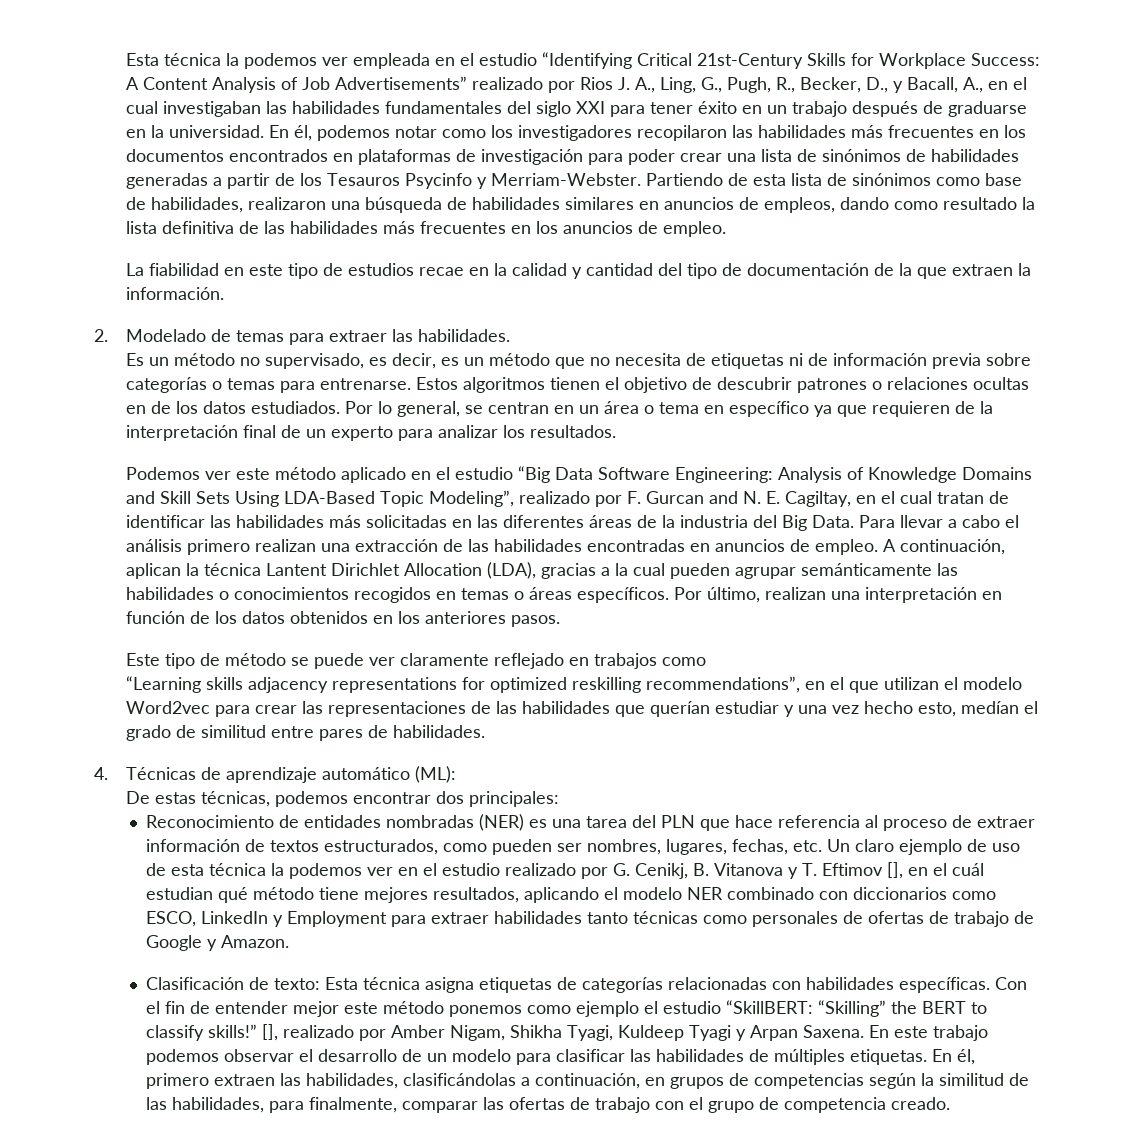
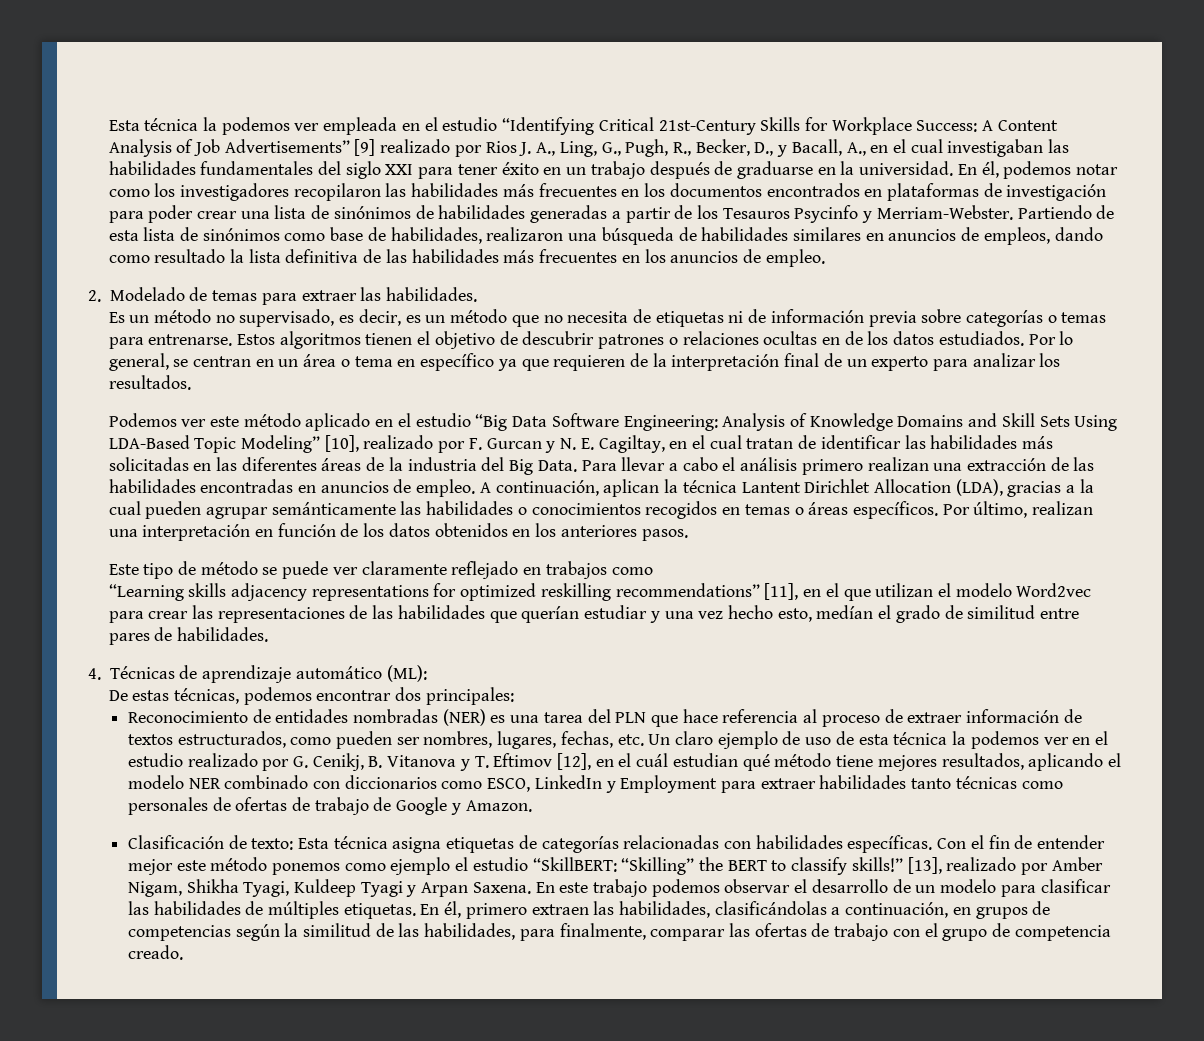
- Esta técnica la podemos ver empleada en el estudio “Identifying Critical 21st-Century Skills for Workplace Success: A Content Analysis of Job Advertisements” realizado por Rios J. A., Ling, G., Pugh, R., Becker, D., y Bacall, A., en el cual investigaban las habilidades fundamentales del siglo XXI para tener éxito en un trabajo después de graduarse en la universidad.
+ Esta técnica la podemos ver empleada en el estudio “Identifying Critical 21st-Century Skills for Workplace Success: A Content Analysis of Job Advertisements” [9] realizado por Rios J. A., Ling, G., Pugh, R., Becker, D., y Bacall, A., en el cual investigaban las habilidades fundamentales del siglo XXI para tener éxito en un trabajo después de graduarse en la universidad.
- La fiabilidad en este tipo de estudios recae en la calidad y cantidad del tipo de documentación de la que extraen la información.
- Podemos ver este método aplicado en el estudio “Big Data Software Engineering: Analysis of Knowledge Domains and Skill Sets Using LDA-Based Topic Modeling”, realizado por F. Gurcan and N. E. Cagiltay, en el cual tratan de identificar las habilidades más solicitadas en las diferentes áreas de la industria del Big Data.
+ Podemos ver este método aplicado en el estudio “Big Data Software Engineering: Analysis of Knowledge Domains and Skill Sets Using LDA-Based Topic Modeling” [10], realizado por F. Gurcan y N. E. Cagiltay, en el cual tratan de identificar las habilidades más solicitadas en las diferentes áreas de la industria del Big Data.
- “Learning skills adjacency representations for optimized reskilling recommendations”, en el que utilizan el modelo Word2vec para crear las representaciones de las habilidades que querían estudiar y una vez hecho esto, medían el grado de similitud entre pares de habilidades.
+ “Learning skills adjacency representations for optimized reskilling recommendations” [11], en el que utilizan el modelo Word2vec para crear las representaciones de las habilidades que querían estudiar y una vez hecho esto, medían el grado de similitud entre pares de habilidades.
- Reconocimiento de entidades nombradas (NER) es una tarea del PLN que hace referencia al proceso de extraer información de textos estructurados, como pueden ser nombres, lugares, fechas, etc. Un claro ejemplo de uso de esta técnica la podemos ver en el estudio realizado por G. Cenikj, B. Vitanova y T. Eftimov [], en el cuál estudian qué método tiene mejores resultados, aplicando el modelo NER combinado con diccionarios como ESCO, LinkedIn y Employment para extraer habilidades tanto técnicas como personales de ofertas de trabajo de Google y Amazon.
+ Reconocimiento de entidades nombradas (NER) es una tarea del PLN que hace referencia al proceso de extraer información de textos estructurados, como pueden ser nombres, lugares, fechas, etc. Un claro ejemplo de uso de esta técnica la podemos ver en el estudio realizado por G. Cenikj, B. Vitanova y T. Eftimov [12], en el cuál estudian qué método tiene mejores resultados, aplicando el modelo NER combinado con diccionarios como ESCO, LinkedIn y Employment para extraer habilidades tanto técnicas como personales de ofertas de trabajo de Google y Amazon.
- [], realizado por Amber Nigam, Shikha Tyagi, Kuldeep Tyagi y Arpan Saxena.
+ [13], realizado por Amber Nigam, Shikha Tyagi, Kuldeep Tyagi y Arpan Saxena.

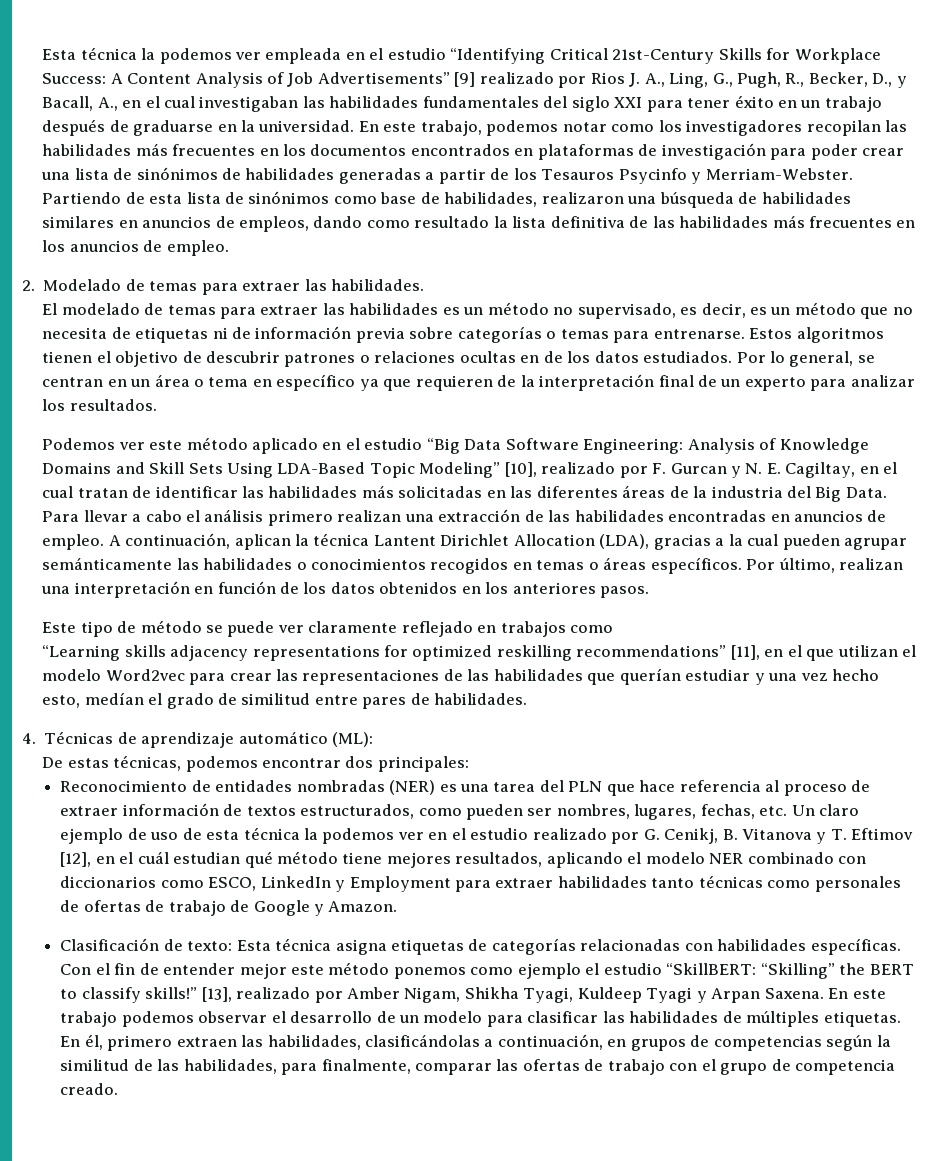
- En él, podemos notar como los investigadores recopilaron las habilidades más frecuentes en los documentos encontrados en plataformas de investigación para poder crear una lista de sinónimos de habilidades generadas a partir de los Tesauros Psycinfo y Merriam-Webster.
+ En este trabajo, podemos notar como los investigadores recopilan las habilidades más frecuentes en los documentos encontrados en plataformas de investigación para poder crear una lista de sinónimos de habilidades generadas a partir de los Tesauros Psycinfo y Merriam-Webster.
- Es un método no supervisado, es decir, es un método que no necesita de etiquetas ni de información previa sobre categorías o temas para entrenarse.
+ El modelado de temas para extraer las habilidades es un método no supervisado, es decir, es un método que no necesita de etiquetas ni de información previa sobre categorías o temas para entrenarse.

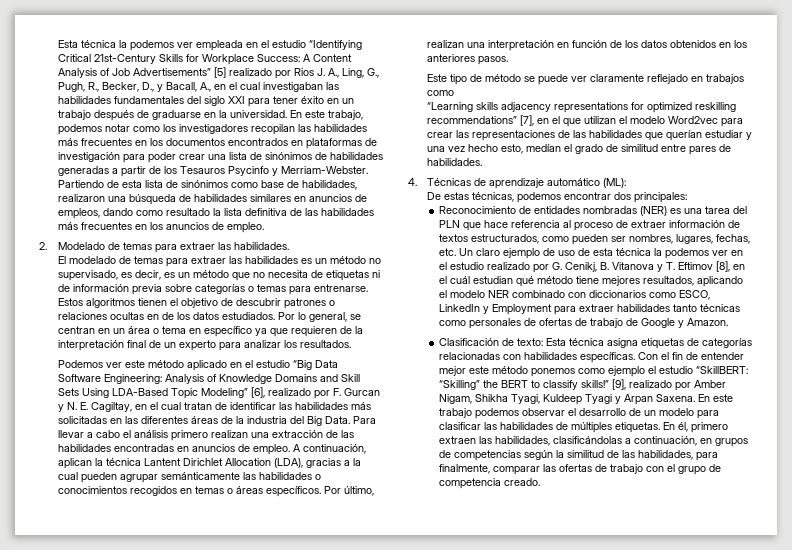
- Esta técnica la podemos ver empleada en el estudio “Identifying Critical 21st-Century Skills for Workplace Success: A Content Analysis of Job Advertisements” [9] realizado por Rios J. A., Ling, G., Pugh, R., Becker, D., y Bacall, A., en el cual investigaban las habilidades fundamentales del siglo XXI para tener éxito en un trabajo después de graduarse en la universidad.
+ Esta técnica la podemos ver empleada en el estudio “Identifying Critical 21st-Century Skills for Workplace Success: A Content Analysis of Job Advertisements” [5] realizado por Rios J. A., Ling, G., Pugh, R., Becker, D., y Bacall, A., en el cual investigaban las habilidades fundamentales del siglo XXI para tener éxito en un trabajo después de graduarse en la universidad.
- Podemos ver este método aplicado en el estudio “Big Data Software Engineering: Analysis of Knowledge Domains and Skill Sets Using LDA-Based Topic Modeling” [10], realizado por F. Gurcan y N. E. Cagiltay, en el cual tratan de identificar las habilidades más solicitadas en las diferentes áreas de la industria del Big Data.
+ Podemos ver este método aplicado en el estudio “Big Data Software Engineering: Analysis of Knowledge Domains and Skill Sets Using LDA-Based Topic Modeling” [6], realizado por F. Gurcan y N. E. Cagiltay, en el cual tratan de identificar las habilidades más solicitadas en las diferentes áreas de la industria del Big Data.
- “Learning skills adjacency representations for optimized reskilling recommendations” [11], en el que utilizan el modelo Word2vec para crear las representaciones de las habilidades que querían estudiar y una vez hecho esto, medían el grado de similitud entre pares de habilidades.
+ “Learning skills adjacency representations for optimized reskilling recommendations” [7], en el que utilizan el modelo Word2vec para crear las representaciones de las habilidades que querían estudiar y una vez hecho esto, medían el grado de similitud entre pares de habilidades.
- Reconocimiento de entidades nombradas (NER) es una tarea del PLN que hace referencia al proceso de extraer información de textos estructurados, como pueden ser nombres, lugares, fechas, etc. Un claro ejemplo de uso de esta técnica la podemos ver en el estudio realizado por G. Cenikj, B. Vitanova y T. Eftimov [12], en el cuál estudian qué método tiene mejores resultados, aplicando el modelo NER combinado con diccionarios como ESCO, LinkedIn y Employment para extraer habilidades tanto técnicas como personales de ofertas de trabajo de Google y Amazon.
+ Reconocimiento de entidades nombradas (NER) es una tarea del PLN que hace referencia al proceso de extraer información de textos estructurados, como pueden ser nombres, lugares, fechas, etc. Un claro ejemplo de uso de esta técnica la podemos ver en el estudio realizado por G. Cenikj, B. Vitanova y T. Eftimov [8], en el cuál estudian qué método tiene mejores resultados, aplicando el modelo NER combinado con diccionarios como ESCO, LinkedIn y Employment para extraer habilidades tanto técnicas como personales de ofertas de trabajo de Google y Amazon.
- [13], realizado por Amber Nigam, Shikha Tyagi, Kuldeep Tyagi y Arpan Saxena.
+ [9], realizado por Amber Nigam, Shikha Tyagi, Kuldeep Tyagi y Arpan Saxena.

